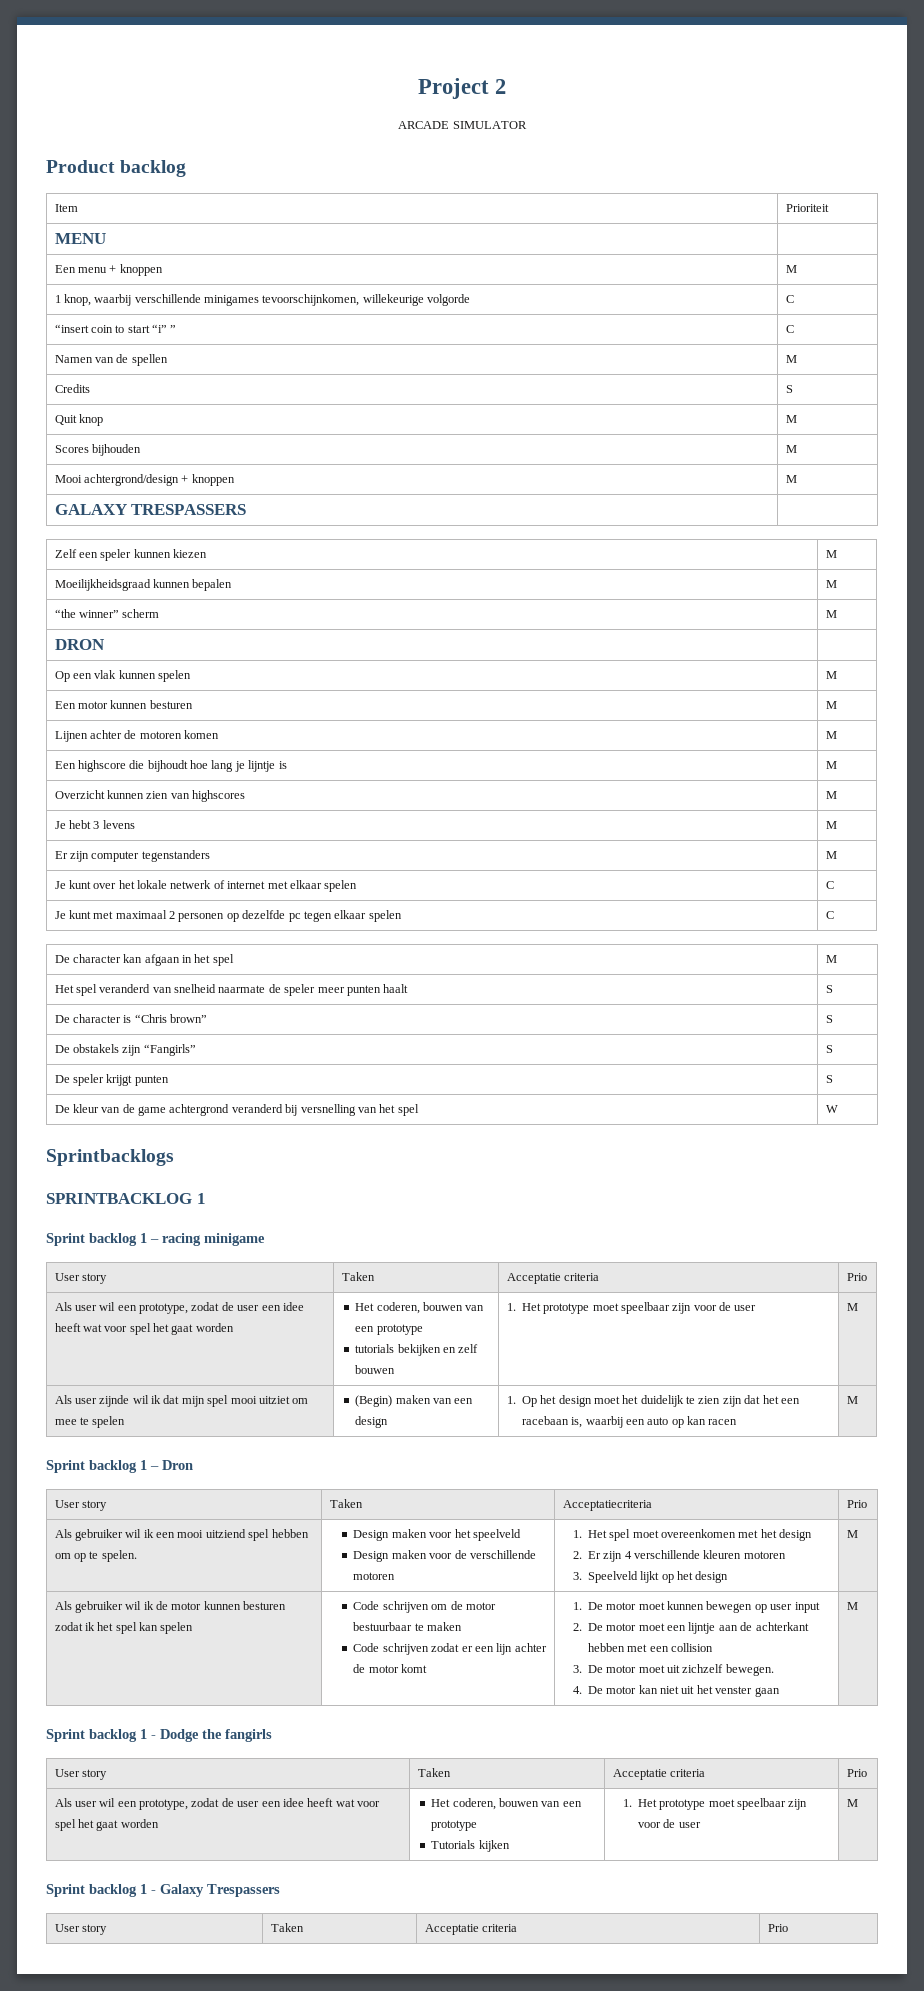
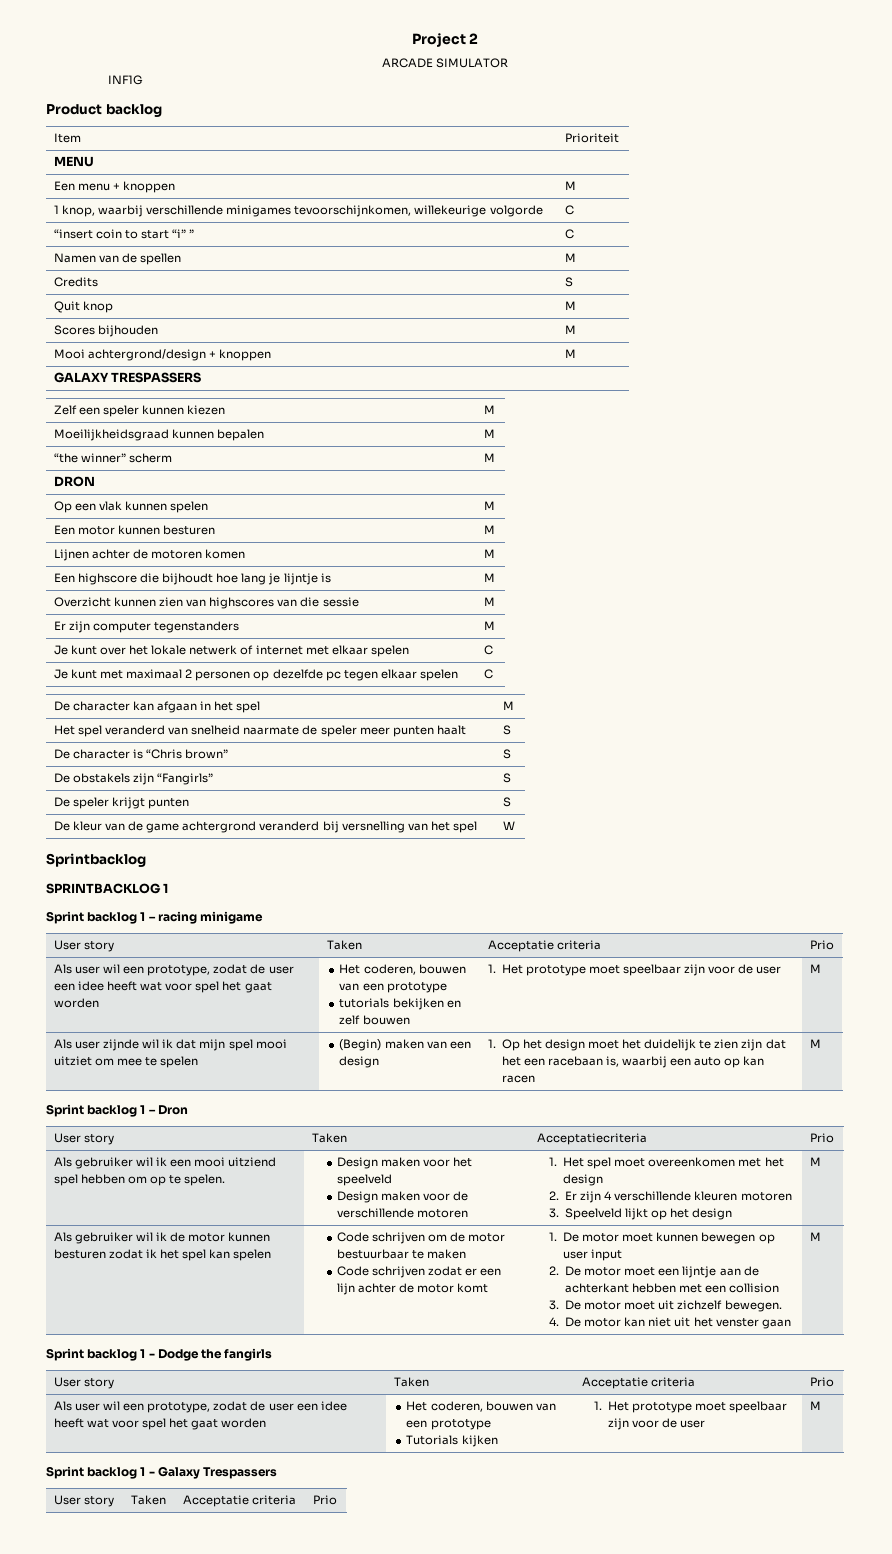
+ INF1G
- Overzicht kunnen zien van highscores | M
- Je hebt 3 levens | M
+ Overzicht kunnen zien van highscores van die sessie | M
- Sprintbacklogs
+ Sprintbacklog

